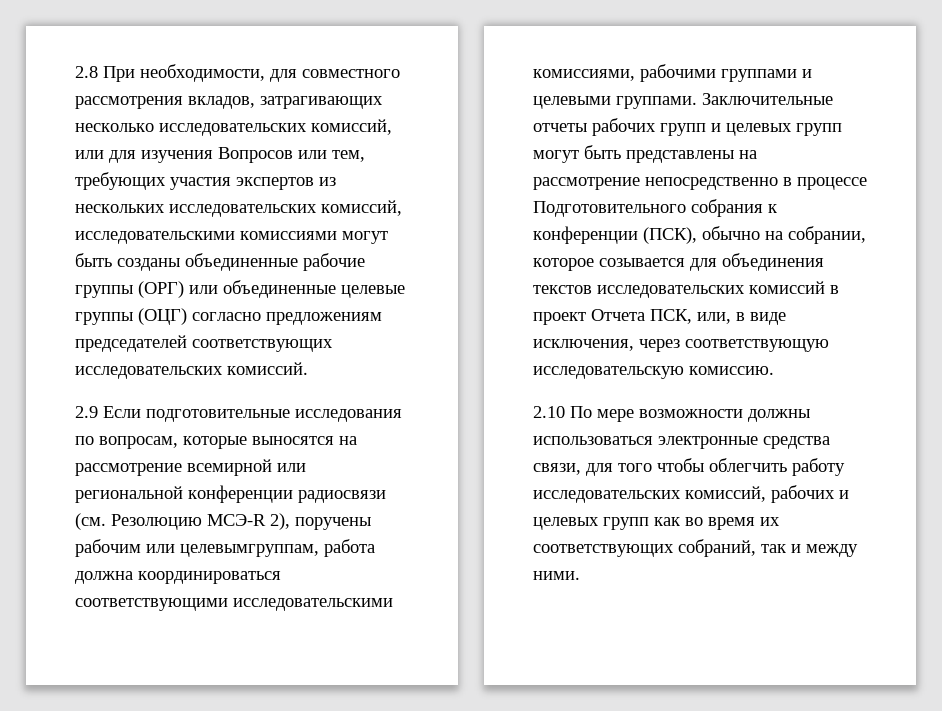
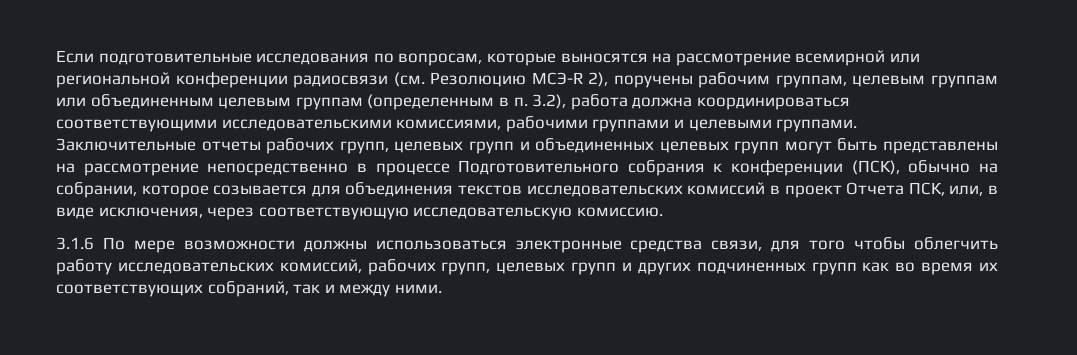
- 2.8 При необходимости, для совместного рассмотрения вкладов, затрагивающих несколько исследовательских комиссий, или для изучения Вопросов или тем, требующих участия экспертов из нескольких исследовательских комиссий, исследовательскими комиссиями могут быть созданы объединенные рабочие группы (ОРГ) или объединенные целевые группы (ОЦГ) согласно предложениям председателей соответствующих исследовательских комиссий.
- 2.9 Если подготовительные исследования по вопросам, которые выносятся на рассмотрение всемирной или региональной конференции радиосвязи (см. Резолюцию МСЭ-R 2), поручены рабочим или целевымгруппам, работа должна координироваться соответствующими исследовательскими комиссиями, рабочими группами и целевыми группами.
+ Если подготовительные исследования по вопросам, которые выносятся на рассмотрение всемирной или региональной конференции радиосвязи (см. Резолюцию МСЭ-R 2), поручены рабочим группам, целевым группам или объединенным целевым группам (определенным в п. 3.2), работа должна координироваться соответствующими исследовательскими комиссиями, рабочими группами и целевыми группами.
- Заключительные отчеты рабочих групп и целевых групп могут быть представлены на рассмотрение непосредственно в процессе Подготовительного собрания к конференции (ПСК), обычно на собрании, которое созывается для объединения текстов исследовательских комиссий в проект Отчета ПСК, или, в виде исключения, через соответствующую исследовательскую комиссию.
+ Заключительные отчеты рабочих групп, целевых групп и объединенных целевых групп могут быть представлены на рассмотрение непосредственно в процессе Подготовительного собрания к конференции (ПСК), обычно на собрании, которое созывается для объединения текстов исследовательских комиссий в проект Отчета ПСК, или, в виде исключения, через соответствующую исследовательскую комиссию.
- 2.10 По мере возможности должны использоваться электронные средства связи, для того чтобы облегчить работу исследовательских комиссий, рабочих и целевых групп как во время их соответствующих собраний, так и между ними.
+ 3.1.6 По мере возможности должны использоваться электронные средства связи, для того чтобы облегчить работу исследовательских комиссий, рабочих групп, целевых групп и других подчиненных групп как во время их соответствующих собраний, так и между ними.

